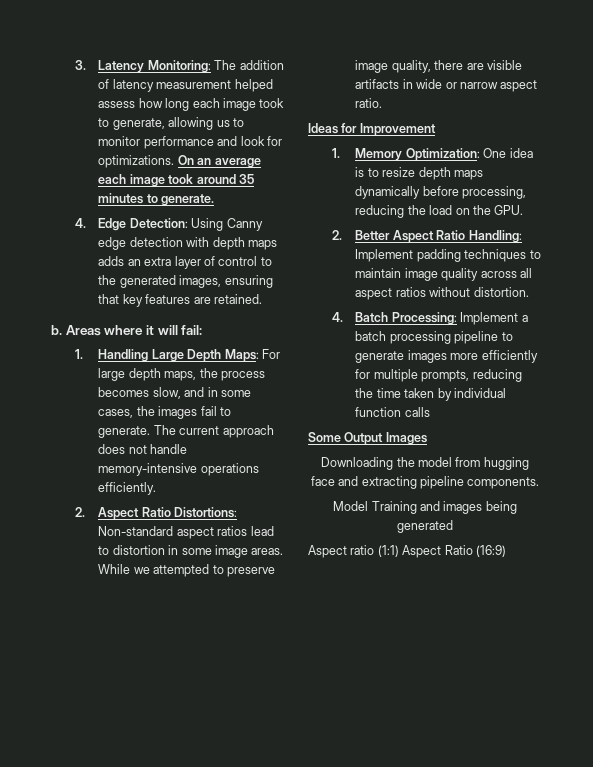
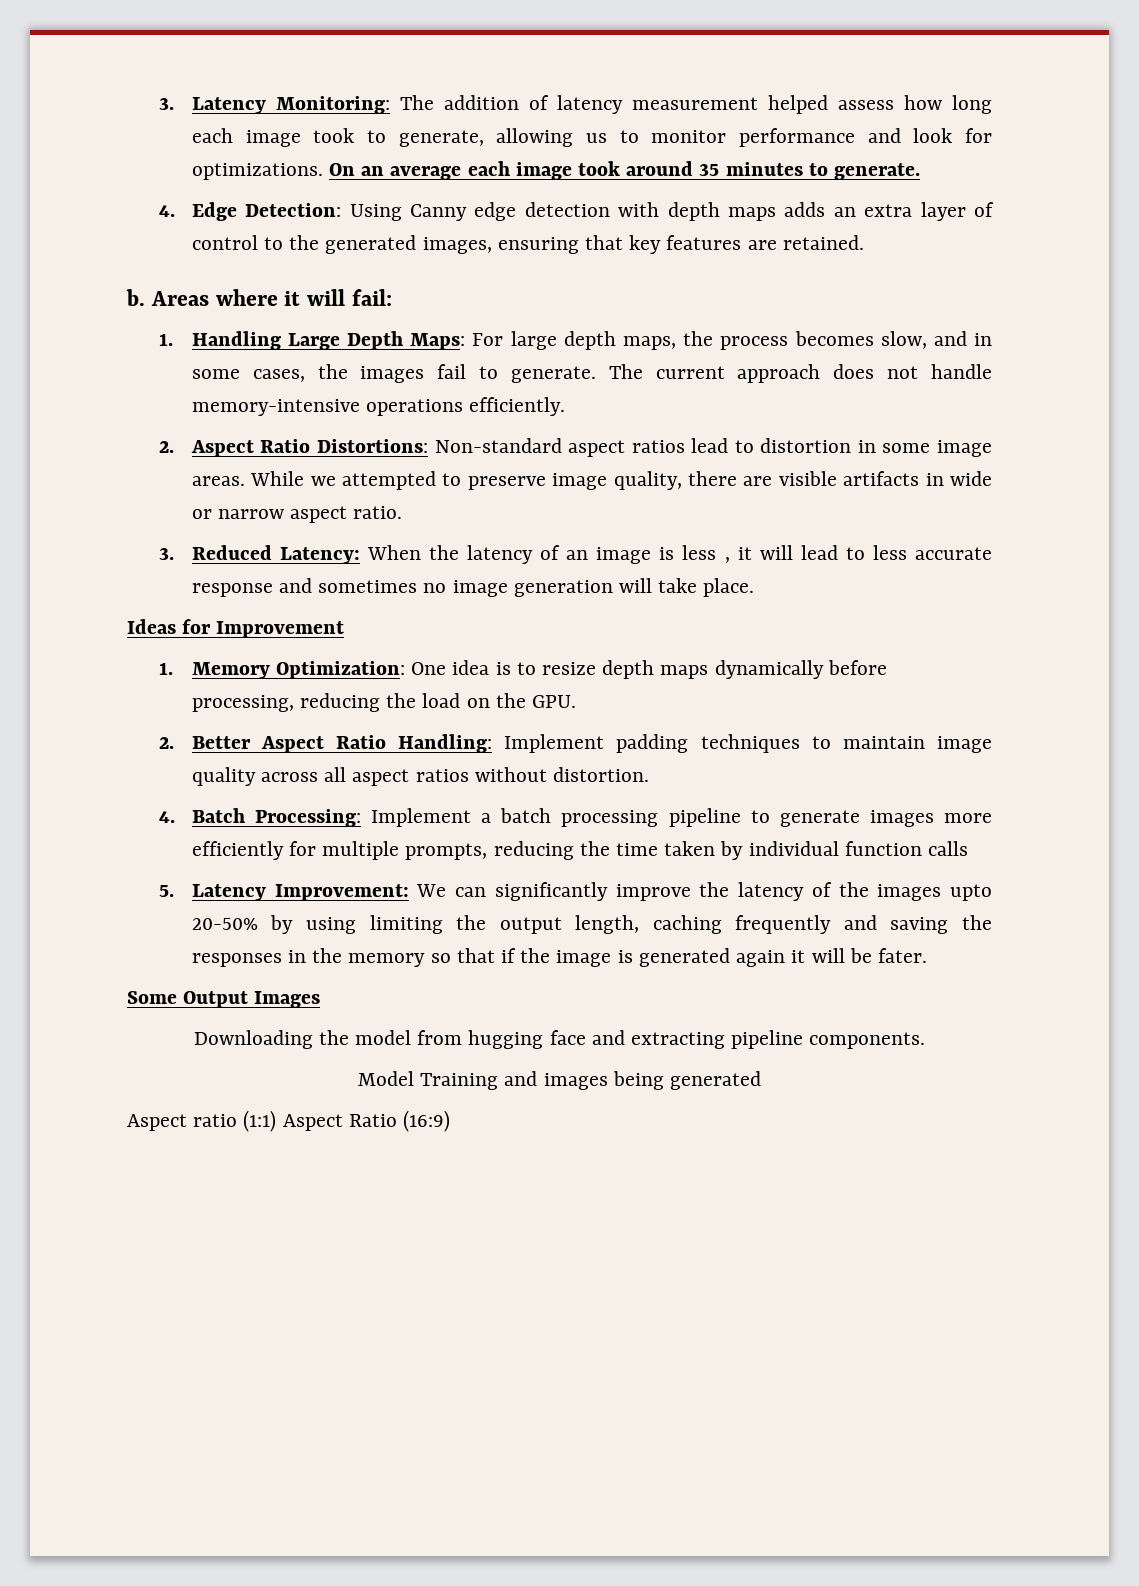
+ 3. Reduced Latency: When the latency of an image is less , it will lead to less accurate response and sometimes no image generation will take place.
+ 5. Latency Improvement: We can significantly improve the latency of the images upto 20-50% by using limiting the output length, caching frequently and saving the responses in the memory so that if the image is generated again it will be fater.

